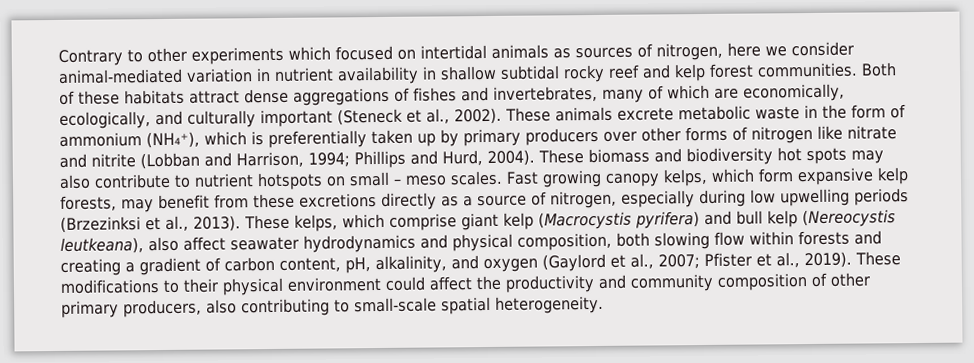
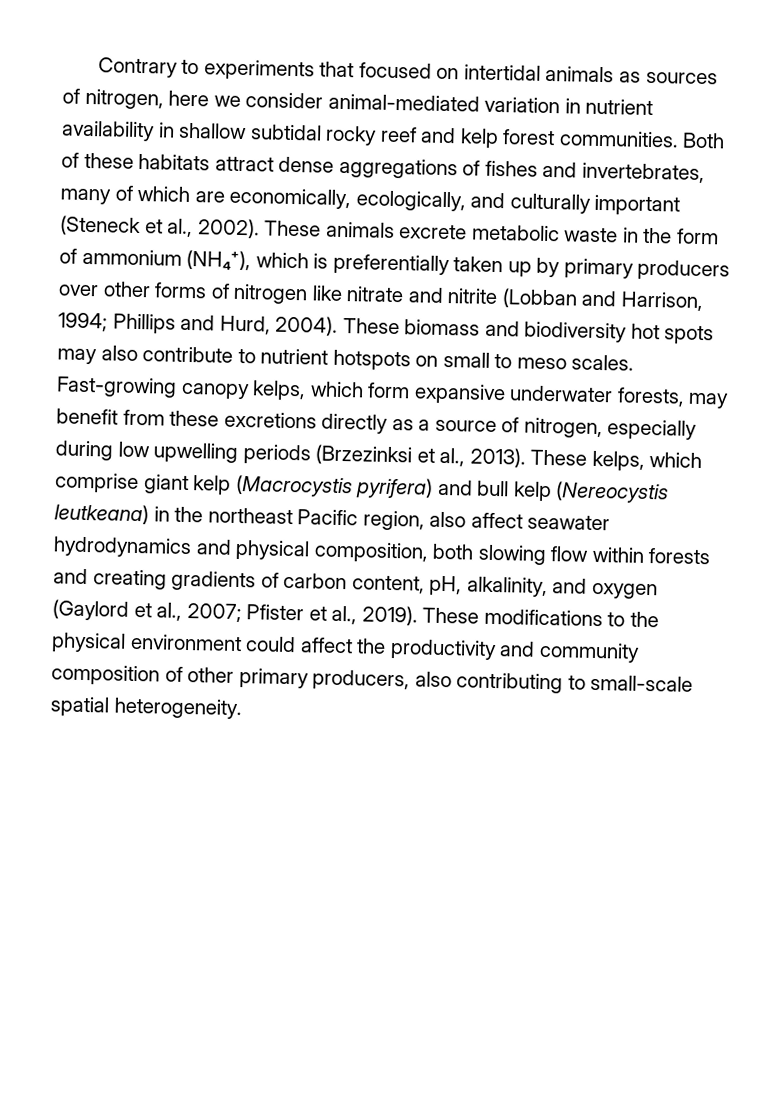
- Contrary to other experiments which focused on intertidal animals as sources of nitrogen, here we consider animal-mediated variation in nutrient availability in shallow subtidal rocky reef and kelp forest communities.
+ Contrary to experiments that focused on intertidal animals as sources of nitrogen, here we consider animal-mediated variation in nutrient availability in shallow subtidal rocky reef and kelp forest communities.
- These biomass and biodiversity hot spots may also contribute to nutrient hotspots on small – meso scales.
+ These biomass and biodiversity hot spots may also contribute to nutrient hotspots on small to meso scales.
- Fast growing canopy kelps, which form expansive kelp forests, may benefit from these excretions directly as a source of nitrogen, especially during low upwelling periods (Brzezinksi et al., 2013).
+ Fast-growing canopy kelps, which form expansive underwater forests, may benefit from these excretions directly as a source of nitrogen, especially during low upwelling periods (Brzezinksi et al., 2013).
- These kelps, which comprise giant kelp (Macrocystis pyrifera) and bull kelp (Nereocystis leutkeana), also affect seawater hydrodynamics and physical composition, both slowing flow within forests and creating a gradient of carbon content, pH, alkalinity, and oxygen (Gaylord et al., 2007; Pfister et al., 2019).
+ These kelps, which comprise giant kelp (Macrocystis pyrifera) and bull kelp (Nereocystis leutkeana) in the northeast Pacific region, also affect seawater hydrodynamics and physical composition, both slowing flow within forests and creating gradients of carbon content, pH, alkalinity, and oxygen (Gaylord et al., 2007; Pfister et al., 2019).
- These modifications to their physical environment could affect the productivity and community composition of other primary producers, also contributing to small-scale spatial heterogeneity.
+ These modifications to the physical environment could affect the productivity and community composition of other primary producers, also contributing to small-scale spatial heterogeneity.

